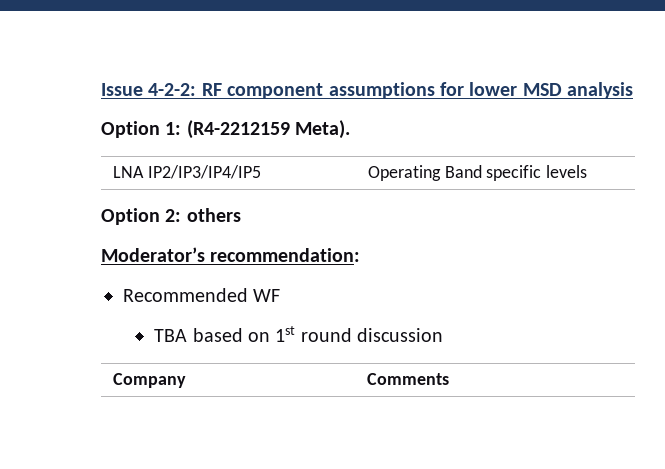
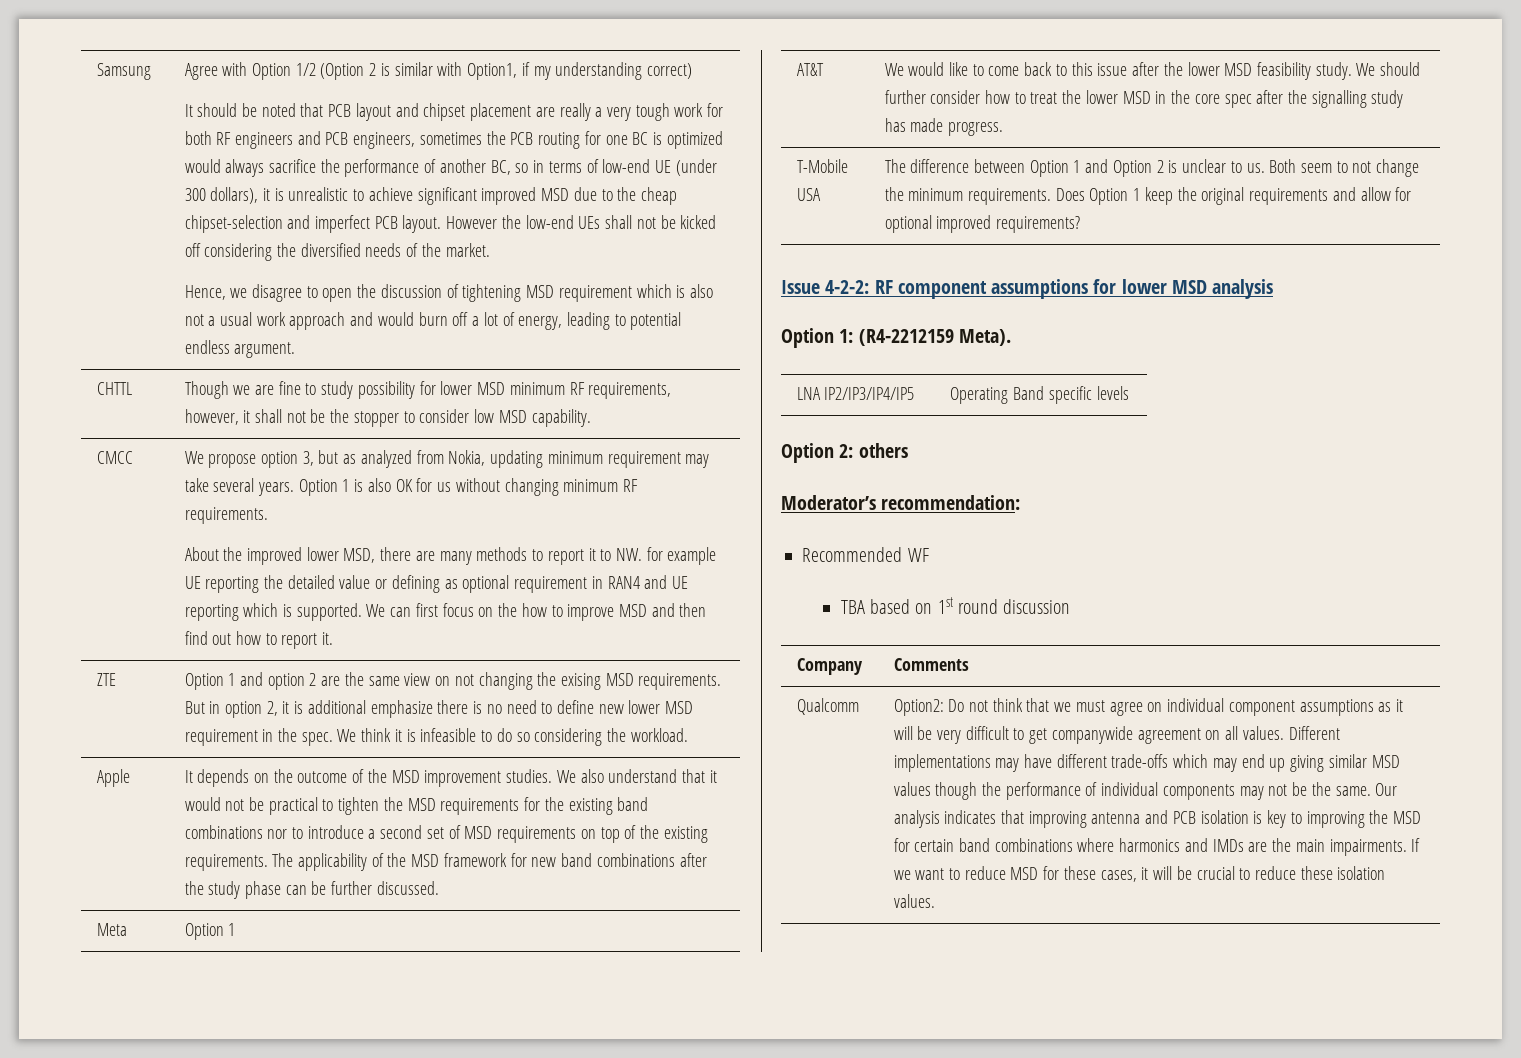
+ Samsung | Agree with Option 1/2 (Option 2 is similar with Option1, if my understanding correct)
+ It should be noted that PCB layout and chipset placement are really a very tough work for both RF engineers and PCB engineers, sometimes the PCB routing for one BC is optimized would always sacrifice the performance of another BC, so in terms of low-end UE (under 300 dollars), it is unrealistic to achieve significant improved MSD due to the cheap chipset-selection and imperfect PCB layout. However the low-end UEs shall not be kicked off considering the diversified needs of the market.
+ Hence, we disagree to open the discussion of tightening MSD requirement which is also not a usual work approach and would burn off a lot of energy, leading to potential endless argument.
+ CHTTL | Though we are fine to study possibility for lower MSD minimum RF requirements, however, it shall not be the stopper to consider low MSD capability.
+ CMCC | We propose option 3, but as analyzed from Nokia, updating minimum requirement may take several years. Option 1 is also OK for us without changing minimum RF requirements.
+ About the improved lower MSD, there are many methods to report it to NW. for example UE reporting the detailed value or defining as optional requirement in RAN4 and UE reporting which is supported. We can first focus on the how to improve MSD and then find out how to report it.
+ ZTE | Option 1 and option 2 are the same view on not changing the exising MSD requirements. But in option 2, it is additional emphasize there is no need to define new lower MSD requirement in the spec. We think it is infeasible to do so considering the workload.
+ Apple | It depends on the outcome of the MSD improvement studies. We also understand that it would not be practical to tighten the MSD requirements for the existing band combinations nor to introduce a second set of MSD requirements on top of the existing requirements. The applicability of the MSD framework for new band combinations after the study phase can be further discussed.
+ Meta | Option 1
+ AT&T | We would like to come back to this issue after the lower MSD feasibility study. We should further consider how to treat the lower MSD in the core spec after the signalling study has made progress.
+ T-Mobile USA | The difference between Option 1 and Option 2 is unclear to us. Both seem to not change the minimum requirements. Does Option 1 keep the original requirements and allow for optional improved requirements?
+ Qualcomm | Option2: Do not think that we must agree on individual component assumptions as it will be very difficult to get companywide agreement on all values. Different implementations may have different trade-offs which may end up giving similar MSD values though the performance of individual components may not be the same. Our analysis indicates that improving antenna and PCB isolation is key to improving the MSD for certain band combinations where harmonics and IMDs are the main impairments. If we want to reduce MSD for these cases, it will be crucial to reduce these isolation values.

